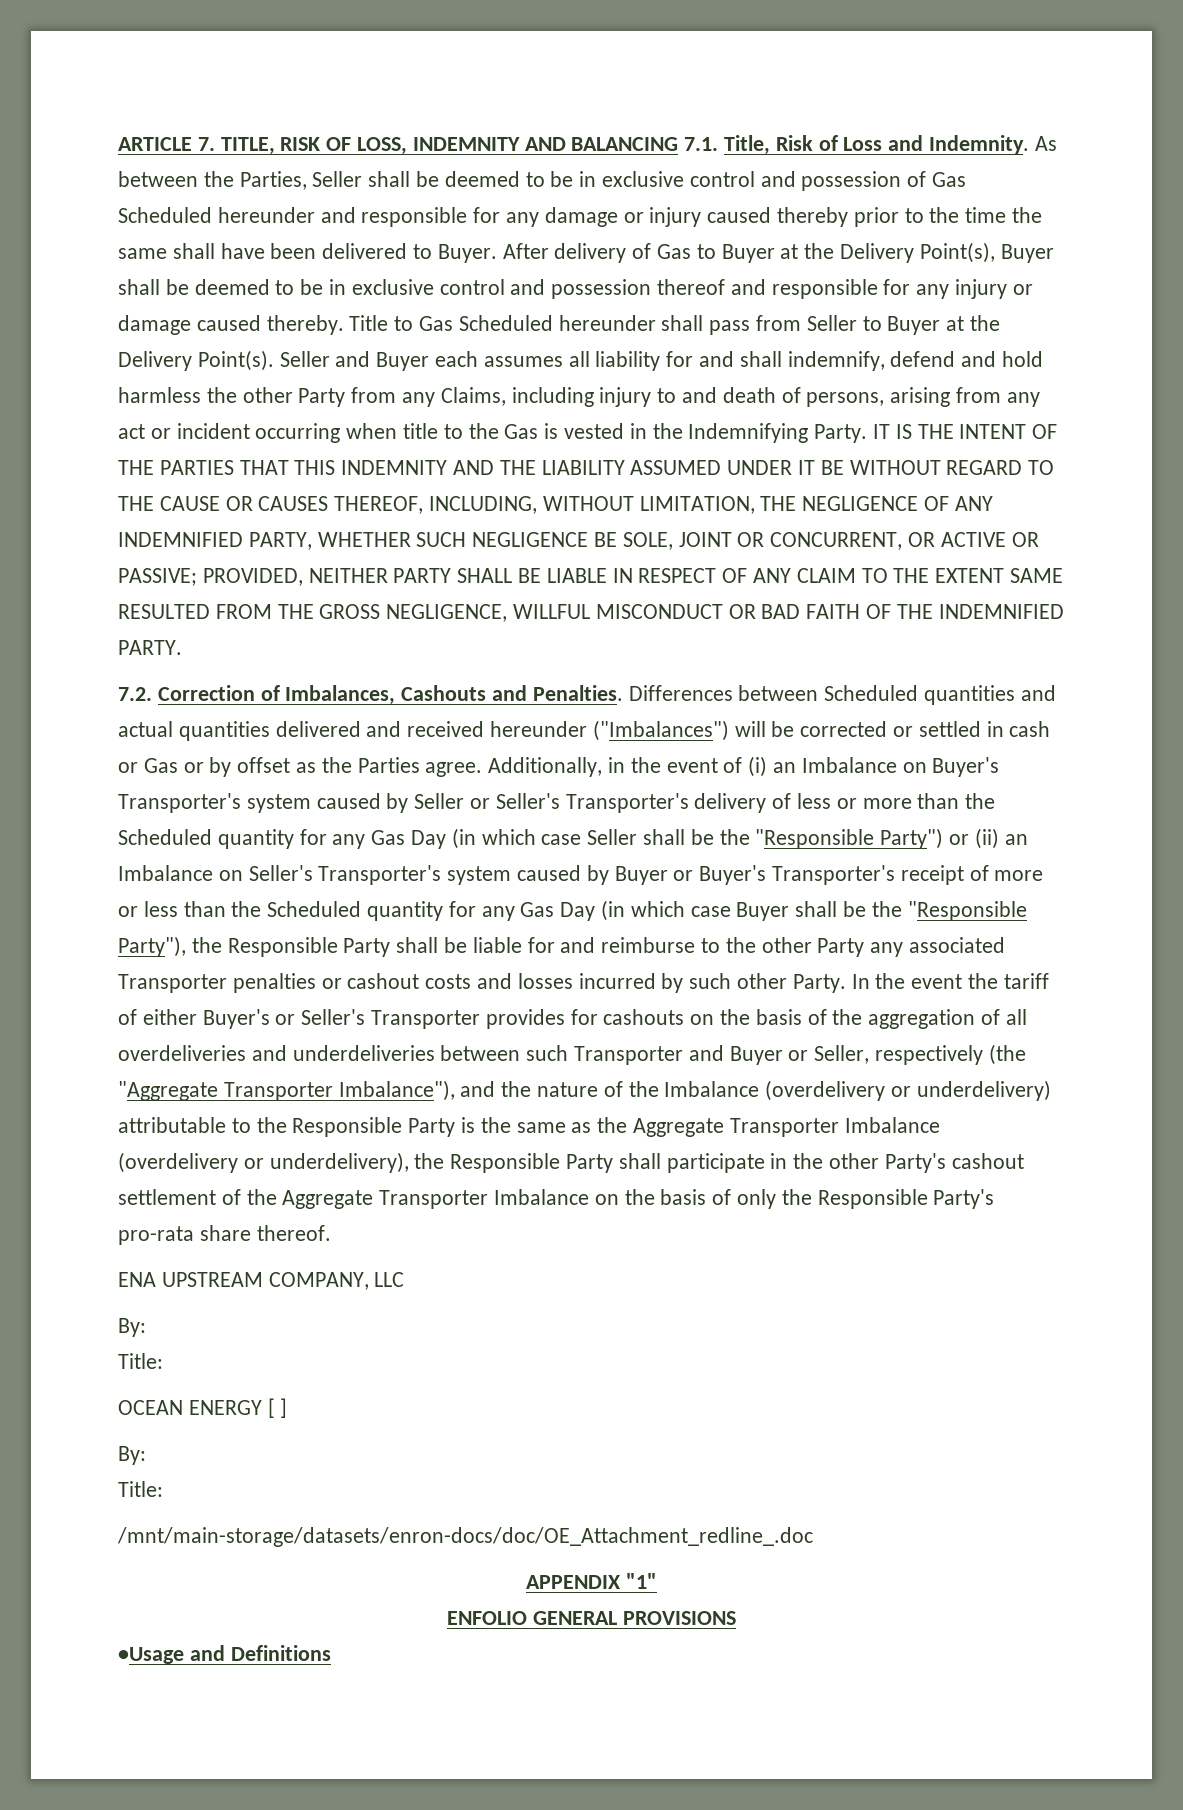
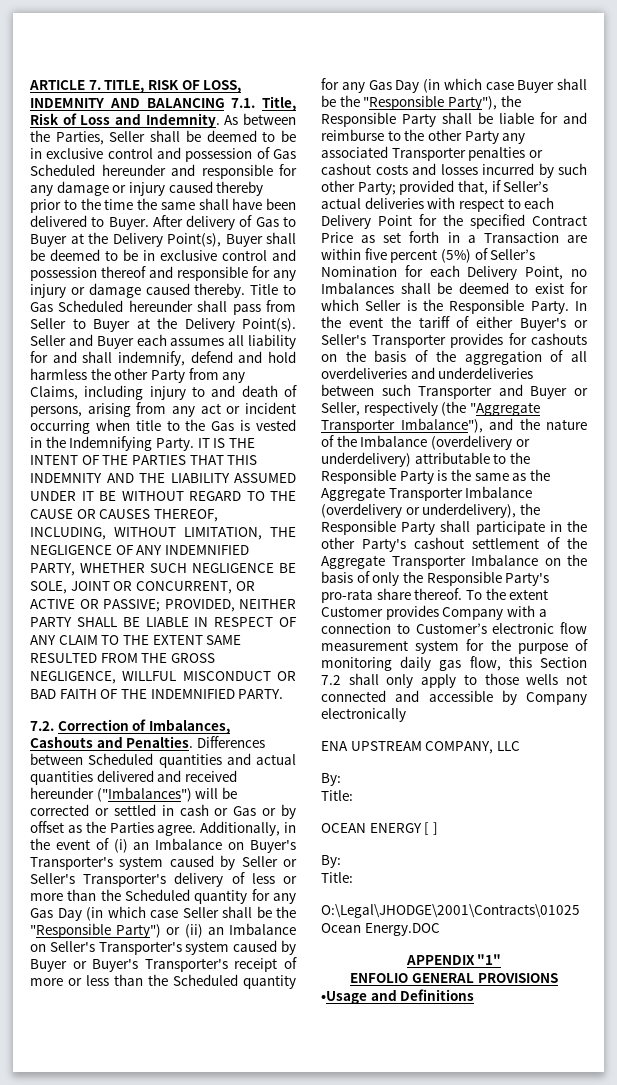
- Additionally, in the event of (i) an Imbalance on Buyer's Transporter's system caused by Seller or Seller's Transporter's delivery of less or more than the Scheduled quantity for any Gas Day (in which case Seller shall be the "Responsible Party") or (ii) an Imbalance on Seller's Transporter's system caused by Buyer or Buyer's Transporter's receipt of more or less than the Scheduled quantity for any Gas Day (in which case Buyer shall be the "Responsible Party"), the Responsible Party shall be liable for and reimburse to the other Party any associated Transporter penalties or cashout costs and losses incurred by such other Party.
+ Additionally, in the event of (i) an Imbalance on Buyer's Transporter's system caused by Seller or Seller's Transporter's delivery of less or more than the Scheduled quantity for any Gas Day (in which case Seller shall be the "Responsible Party") or (ii) an Imbalance on Seller's Transporter's system caused by Buyer or Buyer's Transporter's receipt of more or less than the Scheduled quantity for any Gas Day (in which case Buyer shall be the "Responsible Party"), the Responsible Party shall be liable for and reimburse to the other Party any associated Transporter penalties or cashout costs and losses incurred by such other Party; provided that, if Seller’s actual deliveries with respect to each Delivery Point for the specified Contract Price as set forth in a Transaction are within five percent (5%) of Seller’s Nomination for each Delivery Point, no Imbalances shall be deemed to exist for which Seller is the Responsible Party.
+ To the extent Customer provides Company with a connection to Customer’s electronic flow measurement system for the purpose of monitoring daily gas flow, this Section 7.2 shall only apply to those wells not connected and accessible by Company electronically
- /mnt/main-storage/datasets/enron-docs/doc/OE_Attachment_redline_.doc
+ O:\Legal\JHODGE\2001\Contracts\01025 Ocean Energy.DOC

